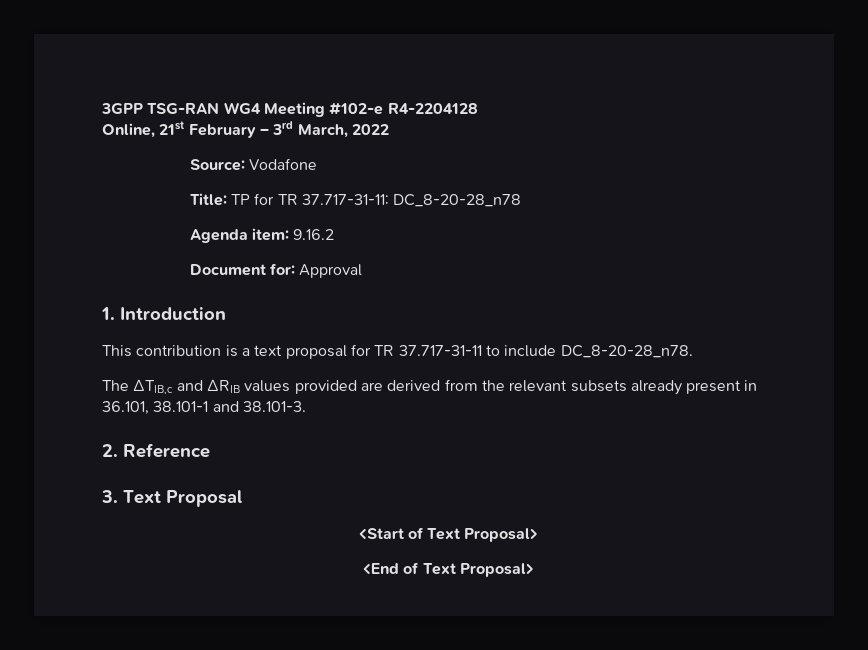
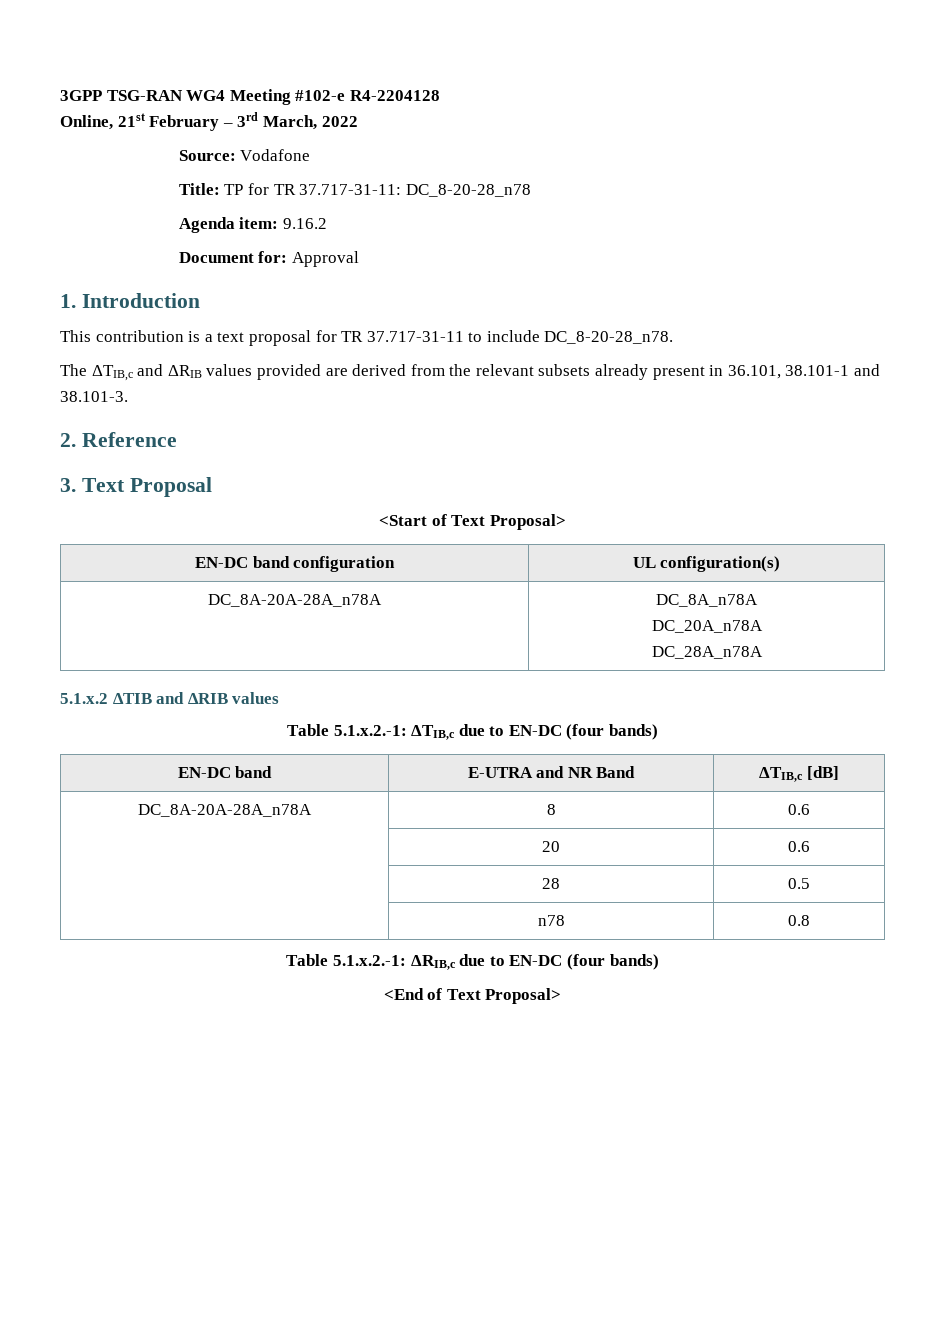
+ EN-DC band configuration | UL configuration(s)
+ DC_8A-20A-28A_n78A | DC_8A_n78A
+ DC_20A_n78A
+ DC_28A_n78A
+ 5.1.x.2 ∆TIB and ∆RIB values
+ Table 5.1.x.2.-1: ΔTIB,c due to EN-DC (four bands)
+ EN-DC band | E-UTRA and NR Band | ΔTIB,c [dB]
+ DC_8A-20A-28A_n78A | 8 | 0.6
+ | 20 | 0.6
+ | 28 | 0.5
+ | n78 | 0.8
+ Table 5.1.x.2.-1: ΔRIB,c due to EN-DC (four bands)

